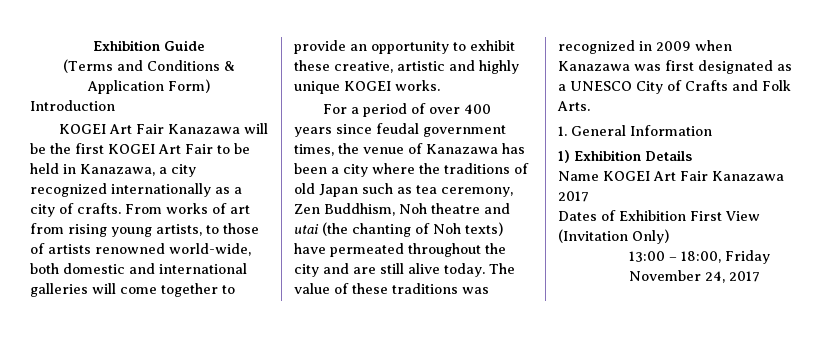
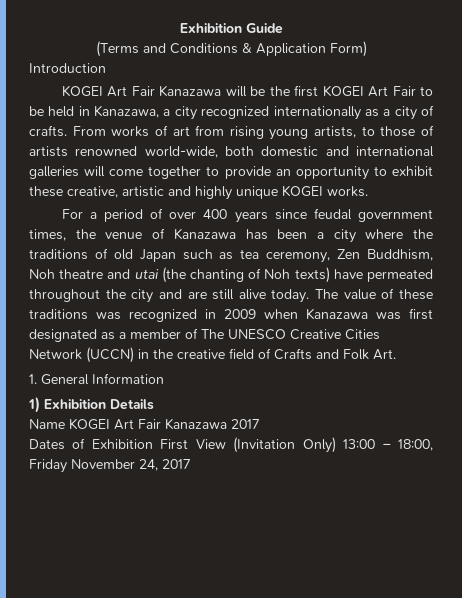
- The value of these traditions was recognized in 2009 when Kanazawa was first designated as a UNESCO City of Crafts and Folk Arts.
+ The value of these traditions was recognized in 2009 when Kanazawa was first designated as a member of The UNESCO Creative Cities Network (UCCN) in the creative field of Crafts and Folk Art.
- Dates of Exhibition First View (Invitation Only)
- 13:00 – 18:00, Friday November 24, 2017
+ Dates of Exhibition First View (Invitation Only) 13:00 – 18:00, Friday November 24, 2017

